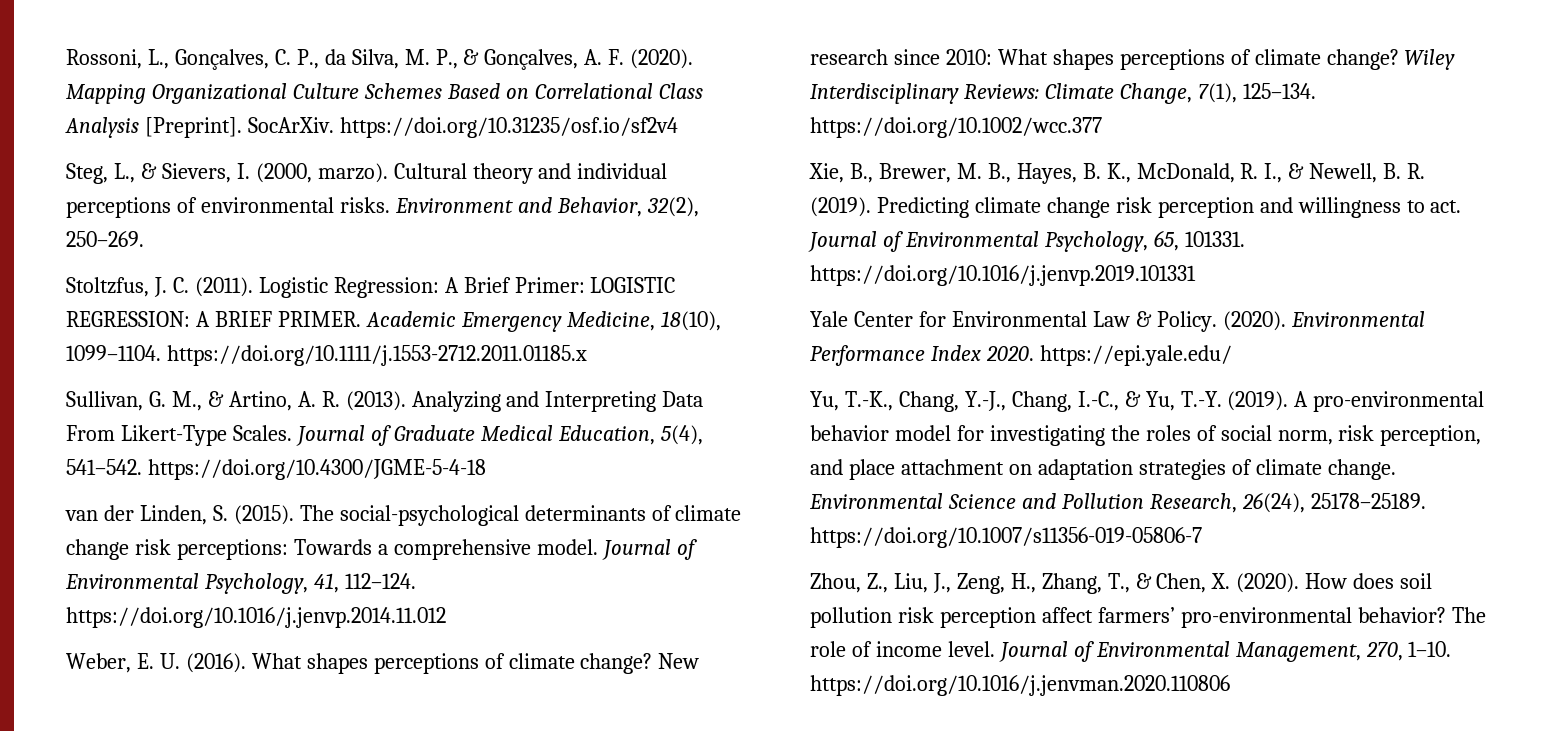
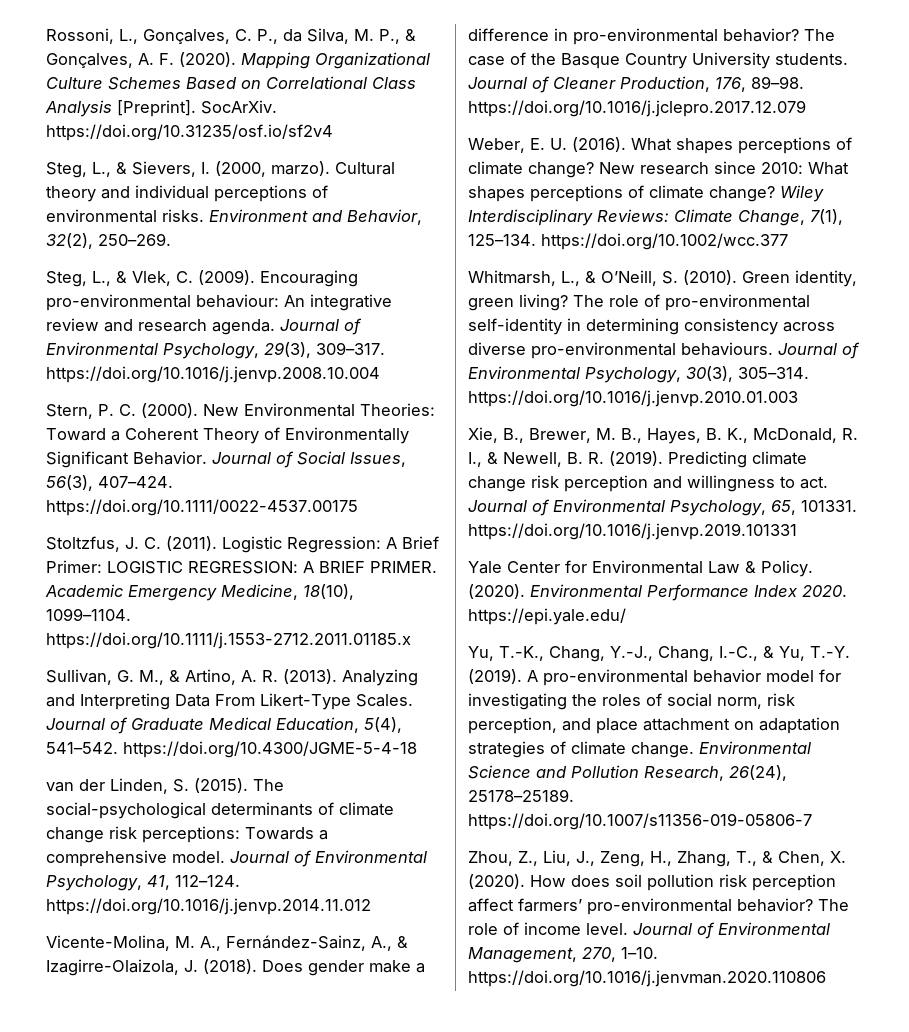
+ Steg, L., & Vlek, C. (2009). Encouraging pro-environmental behaviour: An integrative review and research agenda. Journal of Environmental Psychology, 29(3), 309–317. https://doi.org/10.1016/j.jenvp.2008.10.004
+ Stern, P. C. (2000). New Environmental Theories: Toward a Coherent Theory of Environmentally Significant Behavior. Journal of Social Issues, 56(3), 407–424. https://doi.org/10.1111/0022-4537.00175
+ Vicente-Molina, M. A., Fernández-Sainz, A., & Izagirre-Olaizola, J. (2018). Does gender make a difference in pro-environmental behavior? The case of the Basque Country University students. Journal of Cleaner Production, 176, 89–98. https://doi.org/10.1016/j.jclepro.2017.12.079
+ Whitmarsh, L., & O’Neill, S. (2010). Green identity, green living? The role of pro-environmental self-identity in determining consistency across diverse pro-environmental behaviours. Journal of Environmental Psychology, 30(3), 305–314. https://doi.org/10.1016/j.jenvp.2010.01.003

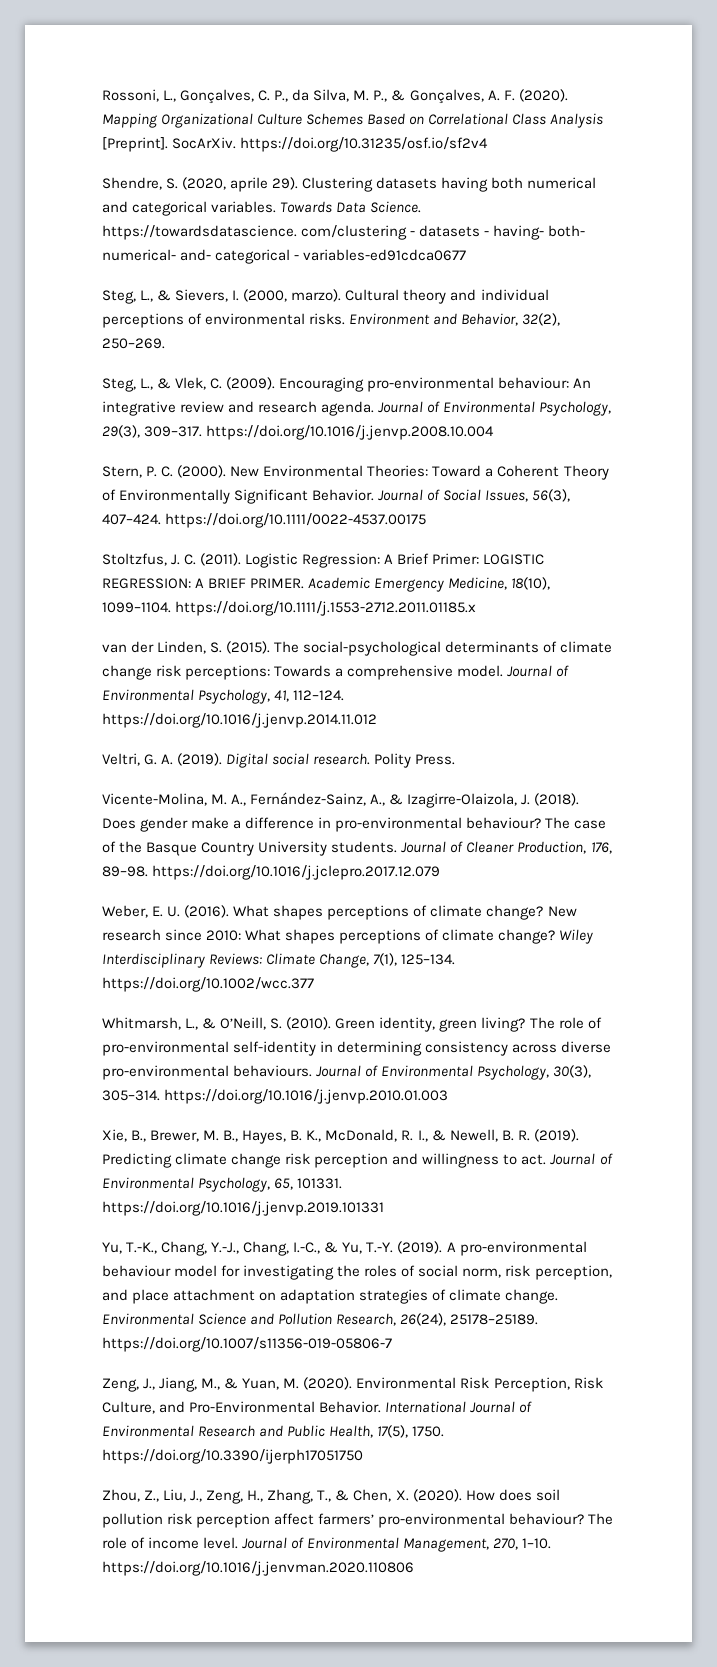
+ Shendre, S. (2020, aprile 29). Clustering datasets having both numerical and categorical variables. Towards Data Science. https://towardsdatascience. com/clustering - datasets - having- both- numerical- and- categorical - variables-ed91cdca0677
- Sullivan, G. M., & Artino, A. R. (2013). Analyzing and Interpreting Data From Likert-Type Scales. Journal of Graduate Medical Education, 5(4), 541–542. https://doi.org/10.4300/JGME-5-4-18
+ Veltri, G. A. (2019). Digital social research. Polity Press.
- Does gender make a difference in pro-environmental behavior?
+ Does gender make a difference in pro-environmental behaviour?
- Yale Center for Environmental Law & Policy. (2020). Environmental Performance Index 2020. https://epi.yale.edu/
- A pro-environmental behavior model for investigating the roles of social norm, risk perception, and place attachment on adaptation strategies of climate change.
+ A pro-environmental behaviour model for investigating the roles of social norm, risk perception, and place attachment on adaptation strategies of climate change.
+ Zeng, J., Jiang, M., & Yuan, M. (2020). Environmental Risk Perception, Risk Culture, and Pro-Environmental Behavior. International Journal of Environmental Research and Public Health, 17(5), 1750. https://doi.org/10.3390/ijerph17051750
- How does soil pollution risk perception affect farmers’ pro-environmental behavior?
+ How does soil pollution risk perception affect farmers’ pro-environmental behaviour?

